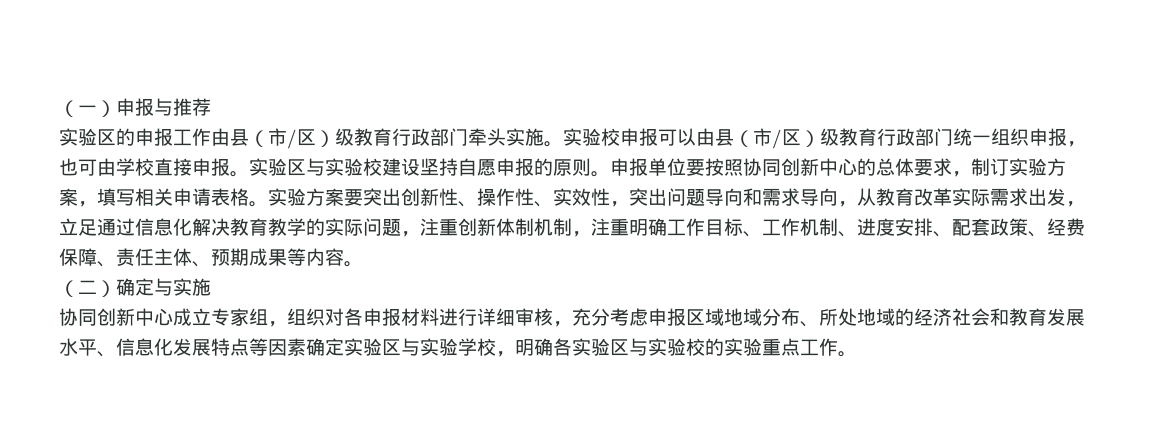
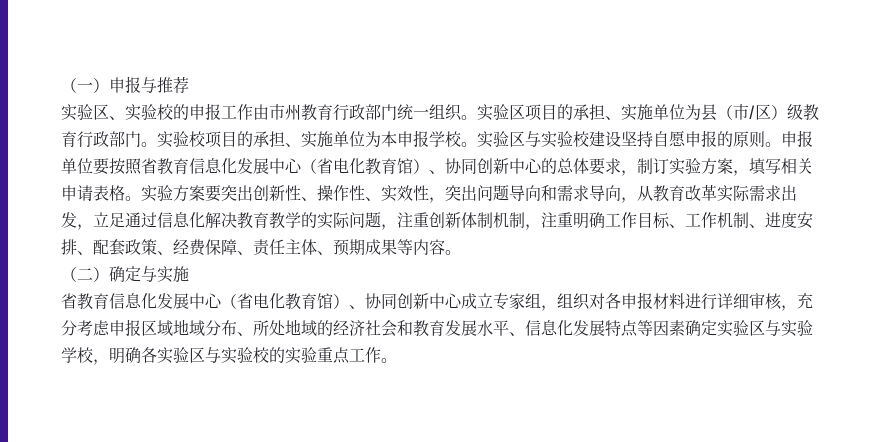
- 实验区的申报工作由县（市/区）级教育行政部门牵头实施。实验校申报可以由县（市/区）级教育行政部门统一组织申报，也可由学校直接申报。
+ 实验区、实验校的申报工作由市州教育行政部门统一组织。实验区项目的承担、实施单位为县（市/区）级教育行政部门。实验校项目的承担、实施单位为本申报学校。
- 申报单位要按照协同创新中心的总体要求，制订实验方案，填写相关申请表格。
+ 申报单位要按照省教育信息化发展中心（省电化教育馆）、协同创新中心的总体要求，制订实验方案，填写相关申请表格。
- 协同创新中心成立专家组，组织对各申报材料进行详细审核，充分考虑申报区域地域分布、所处地域的经济社会和教育发展水平、信息化发展特点等因素确定实验区与实验学校，明确各实验区与实验校的实验重点工作。
+ 省教育信息化发展中心（省电化教育馆）、协同创新中心成立专家组，组织对各申报材料进行详细审核，充分考虑申报区域地域分布、所处地域的经济社会和教育发展水平、信息化发展特点等因素确定实验区与实验学校，明确各实验区与实验校的实验重点工作。

